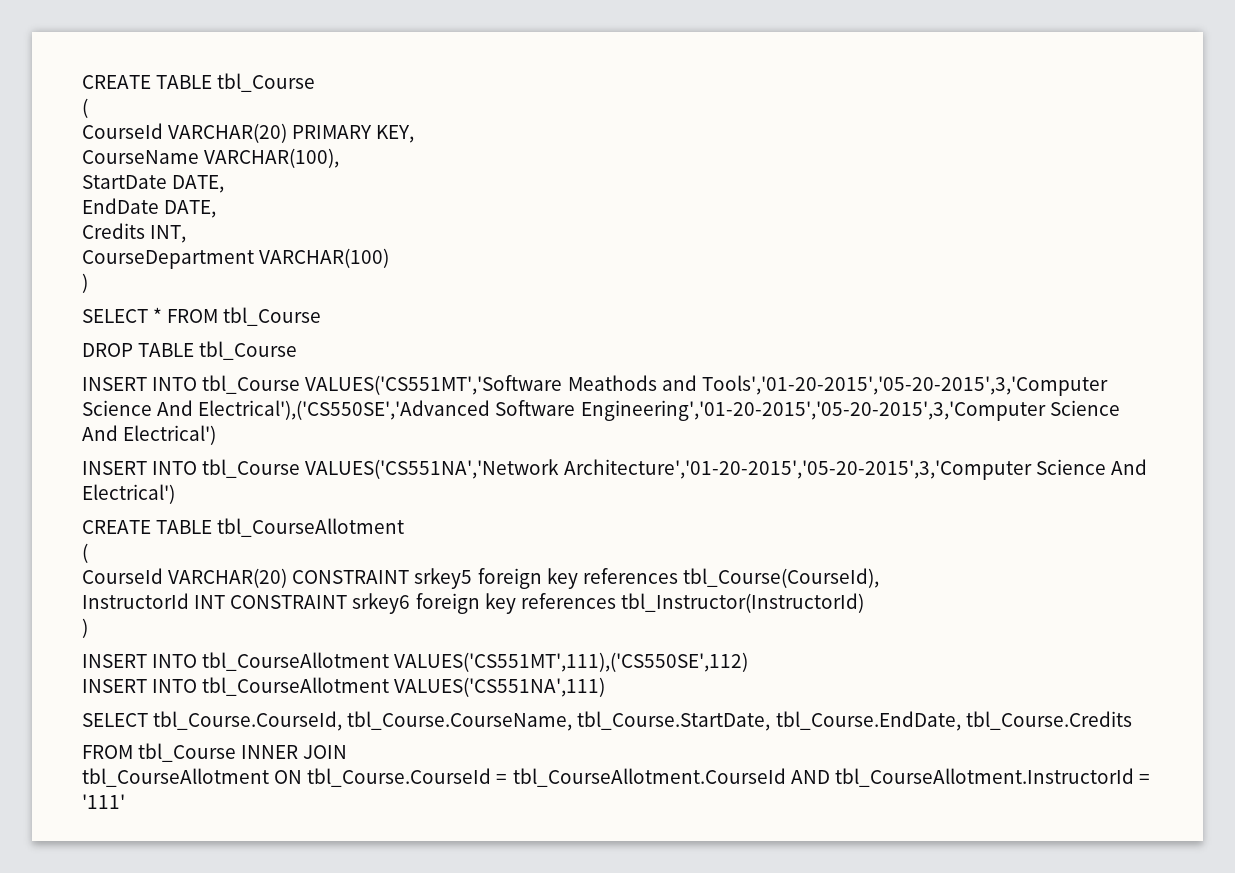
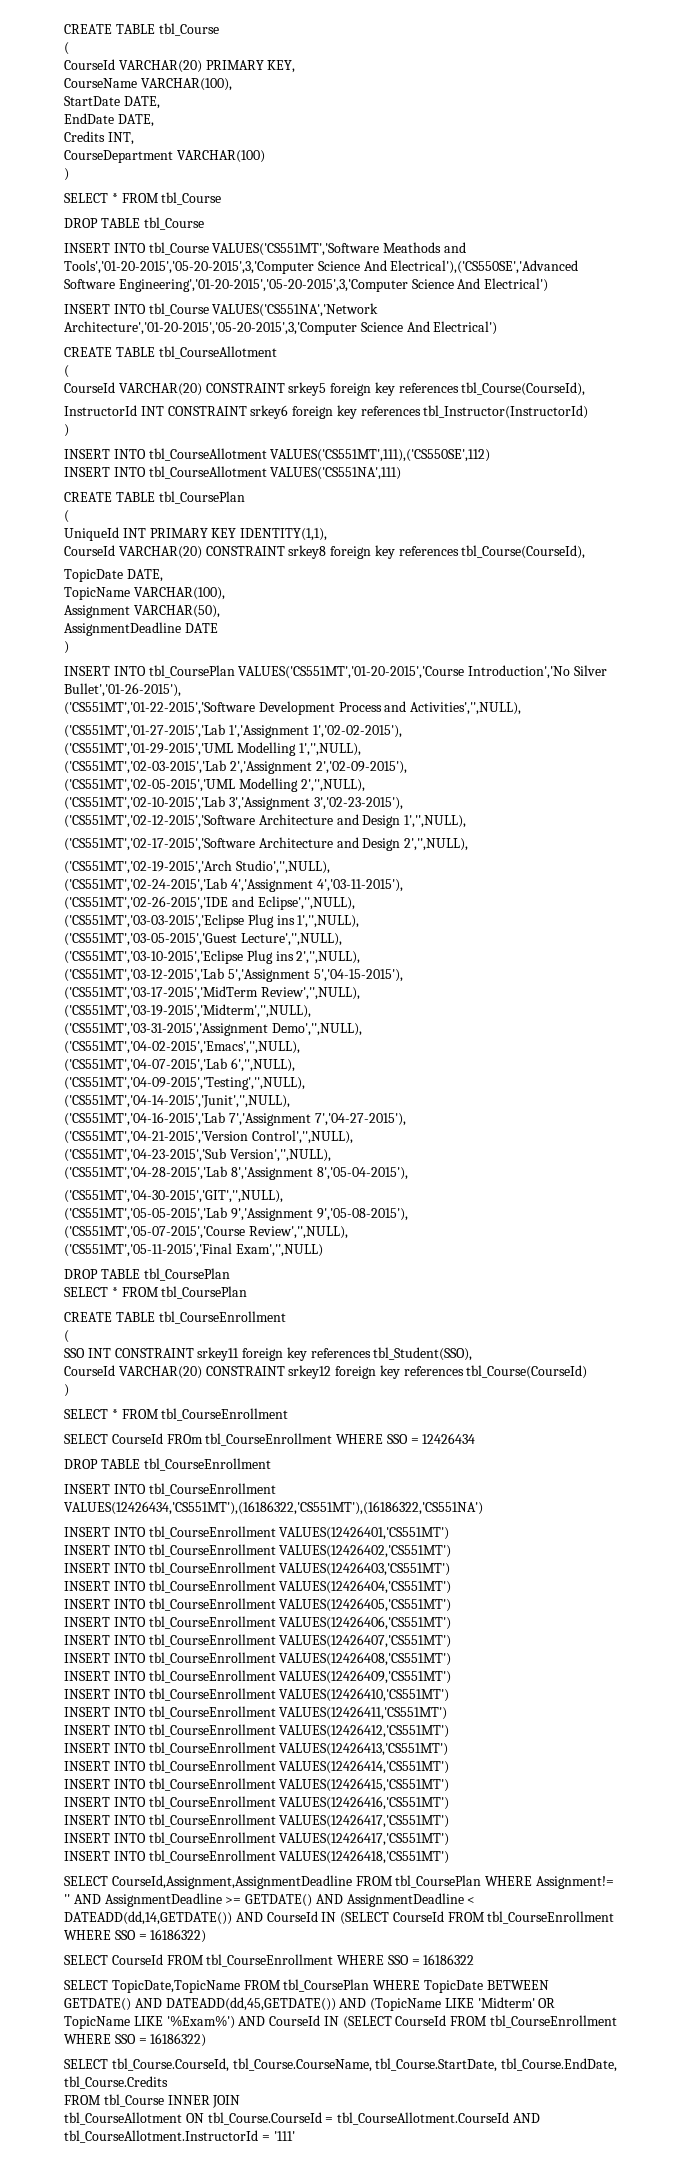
+ CREATE TABLE tbl_CoursePlan
+ (
+ UniqueId INT PRIMARY KEY IDENTITY(1,1),
+ CourseId VARCHAR(20) CONSTRAINT srkey8 foreign key references tbl_Course(CourseId),
+ TopicDate DATE,
+ TopicName VARCHAR(100),
+ Assignment VARCHAR(50),
+ AssignmentDeadline DATE
+ )
+ INSERT INTO tbl_CoursePlan VALUES('CS551MT','01-20-2015','Course Introduction','No Silver Bullet','01-26-2015'),
+ ('CS551MT','01-22-2015','Software Development Process and Activities','',NULL),
+ ('CS551MT','01-27-2015','Lab 1','Assignment 1','02-02-2015'),
+ ('CS551MT','01-29-2015','UML Modelling 1','',NULL),
+ ('CS551MT','02-03-2015','Lab 2','Assignment 2','02-09-2015'),
+ ('CS551MT','02-05-2015','UML Modelling 2','',NULL),
+ ('CS551MT','02-10-2015','Lab 3','Assignment 3','02-23-2015'),
+ ('CS551MT','02-12-2015','Software Architecture and Design 1','',NULL),
+ ('CS551MT','02-17-2015','Software Architecture and Design 2','',NULL),
+ ('CS551MT','02-19-2015','Arch Studio','',NULL),
+ ('CS551MT','02-24-2015','Lab 4','Assignment 4','03-11-2015'),
+ ('CS551MT','02-26-2015','IDE and Eclipse','',NULL),
+ ('CS551MT','03-03-2015','Eclipse Plug ins 1','',NULL),
+ ('CS551MT','03-05-2015','Guest Lecture','',NULL),
+ ('CS551MT','03-10-2015','Eclipse Plug ins 2','',NULL),
+ ('CS551MT','03-12-2015','Lab 5','Assignment 5','04-15-2015'),
+ ('CS551MT','03-17-2015','MidTerm Review','',NULL),
+ ('CS551MT','03-19-2015','Midterm','',NULL),
+ ('CS551MT','03-31-2015','Assignment Demo','',NULL),
+ ('CS551MT','04-02-2015','Emacs','',NULL),
+ ('CS551MT','04-07-2015','Lab 6','',NULL),
+ ('CS551MT','04-09-2015','Testing','',NULL),
+ ('CS551MT','04-14-2015','Junit','',NULL),
+ ('CS551MT','04-16-2015','Lab 7','Assignment 7','04-27-2015'),
+ ('CS551MT','04-21-2015','Version Control','',NULL),
+ ('CS551MT','04-23-2015','Sub Version','',NULL),
+ ('CS551MT','04-28-2015','Lab 8','Assignment 8','05-04-2015'),
+ ('CS551MT','04-30-2015','GIT','',NULL),
+ ('CS551MT','05-05-2015','Lab 9','Assignment 9','05-08-2015'),
+ ('CS551MT','05-07-2015','Course Review','',NULL),
+ ('CS551MT','05-11-2015','Final Exam','',NULL)
+ DROP TABLE tbl_CoursePlan
+ SELECT * FROM tbl_CoursePlan
+ CREATE TABLE tbl_CourseEnrollment
+ (
+ SSO INT CONSTRAINT srkey11 foreign key references tbl_Student(SSO),
+ CourseId VARCHAR(20) CONSTRAINT srkey12 foreign key references tbl_Course(CourseId)
+ )
+ SELECT * FROM tbl_CourseEnrollment
+ SELECT CourseId FROm tbl_CourseEnrollment WHERE SSO = 12426434
+ DROP TABLE tbl_CourseEnrollment
+ INSERT INTO tbl_CourseEnrollment VALUES(12426434,'CS551MT'),(16186322,'CS551MT'),(16186322,'CS551NA')
+ INSERT INTO tbl_CourseEnrollment VALUES(12426401,'CS551MT')
+ INSERT INTO tbl_CourseEnrollment VALUES(12426402,'CS551MT')
+ INSERT INTO tbl_CourseEnrollment VALUES(12426403,'CS551MT')
+ INSERT INTO tbl_CourseEnrollment VALUES(12426404,'CS551MT')
+ INSERT INTO tbl_CourseEnrollment VALUES(12426405,'CS551MT')
+ INSERT INTO tbl_CourseEnrollment VALUES(12426406,'CS551MT')
+ INSERT INTO tbl_CourseEnrollment VALUES(12426407,'CS551MT')
+ INSERT INTO tbl_CourseEnrollment VALUES(12426408,'CS551MT')
+ INSERT INTO tbl_CourseEnrollment VALUES(12426409,'CS551MT')
+ INSERT INTO tbl_CourseEnrollment VALUES(12426410,'CS551MT')
+ INSERT INTO tbl_CourseEnrollment VALUES(12426411,'CS551MT')
+ INSERT INTO tbl_CourseEnrollment VALUES(12426412,'CS551MT')
+ INSERT INTO tbl_CourseEnrollment VALUES(12426413,'CS551MT')
+ INSERT INTO tbl_CourseEnrollment VALUES(12426414,'CS551MT')
+ INSERT INTO tbl_CourseEnrollment VALUES(12426415,'CS551MT')
+ INSERT INTO tbl_CourseEnrollment VALUES(12426416,'CS551MT')
+ INSERT INTO tbl_CourseEnrollment VALUES(12426417,'CS551MT')
+ INSERT INTO tbl_CourseEnrollment VALUES(12426417,'CS551MT')
+ INSERT INTO tbl_CourseEnrollment VALUES(12426418,'CS551MT')
+ SELECT CourseId,Assignment,AssignmentDeadline FROM tbl_CoursePlan WHERE Assignment!= '' AND AssignmentDeadline >= GETDATE() AND AssignmentDeadline < DATEADD(dd,14,GETDATE()) AND CourseId IN (SELECT CourseId FROM tbl_CourseEnrollment WHERE SSO = 16186322)
+ SELECT CourseId FROM tbl_CourseEnrollment WHERE SSO = 16186322
+ SELECT TopicDate,TopicName FROM tbl_CoursePlan WHERE TopicDate BETWEEN GETDATE() AND DATEADD(dd,45,GETDATE()) AND (TopicName LIKE 'Midterm' OR TopicName LIKE '%Exam%') AND CourseId IN (SELECT CourseId FROM tbl_CourseEnrollment WHERE SSO = 16186322)

